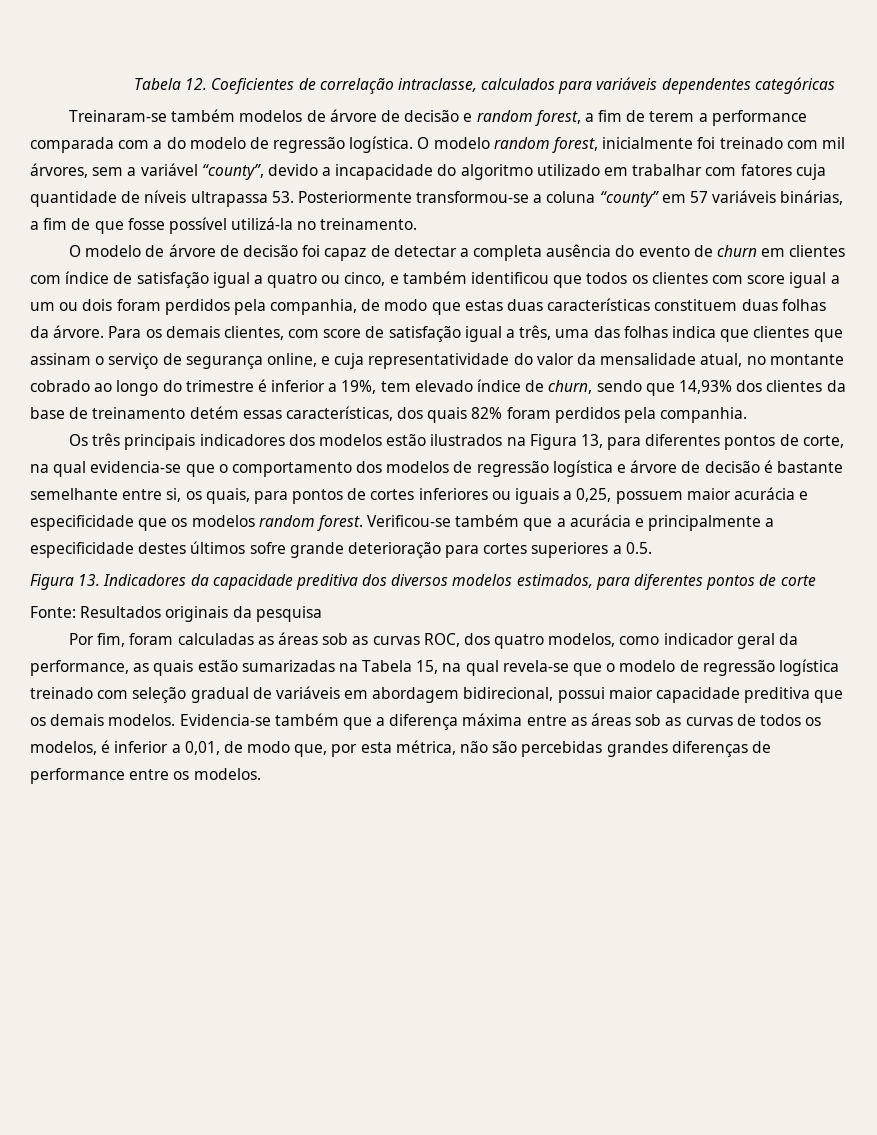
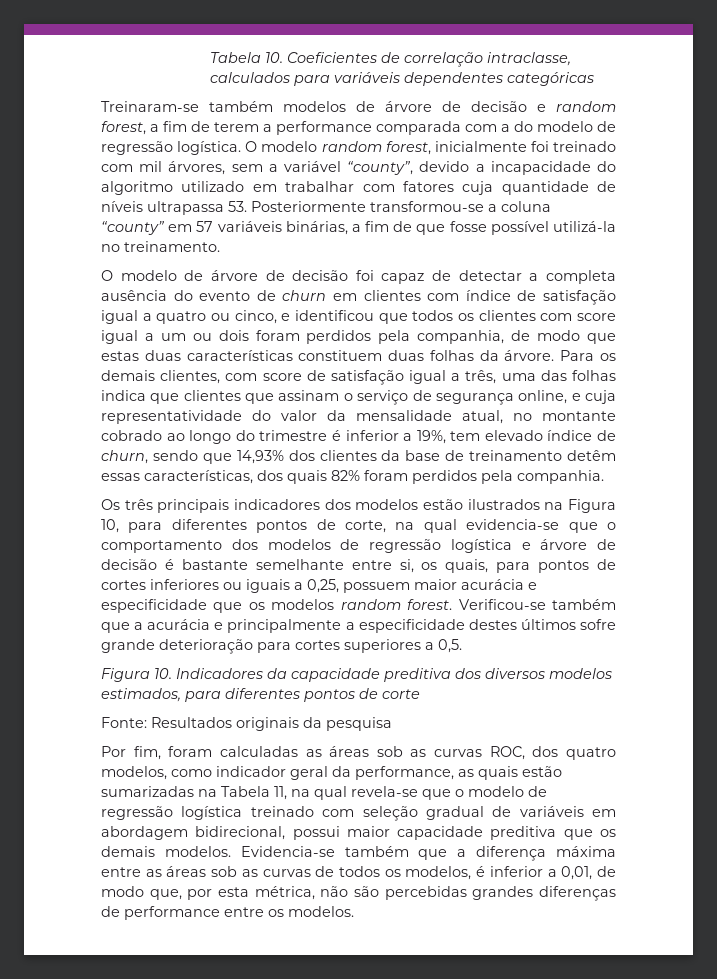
- Tabela 12. Coeficientes de correlação intraclasse, calculados para variáveis dependentes categóricas
+ Tabela 10. Coeficientes de correlação intraclasse, calculados para variáveis dependentes categóricas
- O modelo de árvore de decisão foi capaz de detectar a completa ausência do evento de churn em clientes com índice de satisfação igual a quatro ou cinco, e também identificou que todos os clientes com score igual a um ou dois foram perdidos pela companhia, de modo que estas duas características constituem duas folhas da árvore.
+ O modelo de árvore de decisão foi capaz de detectar a completa ausência do evento de churn em clientes com índice de satisfação igual a quatro ou cinco, e identificou que todos os clientes com score igual a um ou dois foram perdidos pela companhia, de modo que estas duas características constituem duas folhas da árvore.
- Para os demais clientes, com score de satisfação igual a três, uma das folhas indica que clientes que assinam o serviço de segurança online, e cuja representatividade do valor da mensalidade atual, no montante cobrado ao longo do trimestre é inferior a 19%, tem elevado índice de churn, sendo que 14,93% dos clientes da base de treinamento detém essas características, dos quais 82% foram perdidos pela companhia.
+ Para os demais clientes, com score de satisfação igual a três, uma das folhas indica que clientes que assinam o serviço de segurança online, e cuja representatividade do valor da mensalidade atual, no montante cobrado ao longo do trimestre é inferior a 19%, tem elevado índice de churn, sendo que 14,93% dos clientes da base de treinamento detêm essas características, dos quais 82% foram perdidos pela companhia.
- Os três principais indicadores dos modelos estão ilustrados na Figura 13, para diferentes pontos de corte, na qual evidencia-se que o comportamento dos modelos de regressão logística e árvore de decisão é bastante semelhante entre si, os quais, para pontos de cortes inferiores ou iguais a 0,25, possuem maior acurácia e especificidade que os modelos random forest.
+ Os três principais indicadores dos modelos estão ilustrados na Figura 10, para diferentes pontos de corte, na qual evidencia-se que o comportamento dos modelos de regressão logística e árvore de decisão é bastante semelhante entre si, os quais, para pontos de cortes inferiores ou iguais a 0,25, possuem maior acurácia e especificidade que os modelos random forest.
- Verificou-se também que a acurácia e principalmente a especificidade destes últimos sofre grande deterioração para cortes superiores a 0.5.
- Figura 13. Indicadores da capacidade preditiva dos diversos modelos estimados, para diferentes pontos de corte
+ Verificou-se também que a acurácia e principalmente a especificidade destes últimos sofre grande deterioração para cortes superiores a 0,5.
+ Figura 10. Indicadores da capacidade preditiva dos diversos modelos estimados, para diferentes pontos de corte
- Por fim, foram calculadas as áreas sob as curvas ROC, dos quatro modelos, como indicador geral da performance, as quais estão sumarizadas na Tabela 15, na qual revela-se que o modelo de regressão logística treinado com seleção gradual de variáveis em abordagem bidirecional, possui maior capacidade preditiva que os demais modelos.
+ Por fim, foram calculadas as áreas sob as curvas ROC, dos quatro modelos, como indicador geral da performance, as quais estão sumarizadas na Tabela 11, na qual revela-se que o modelo de regressão logística treinado com seleção gradual de variáveis em abordagem bidirecional, possui maior capacidade preditiva que os demais modelos.

